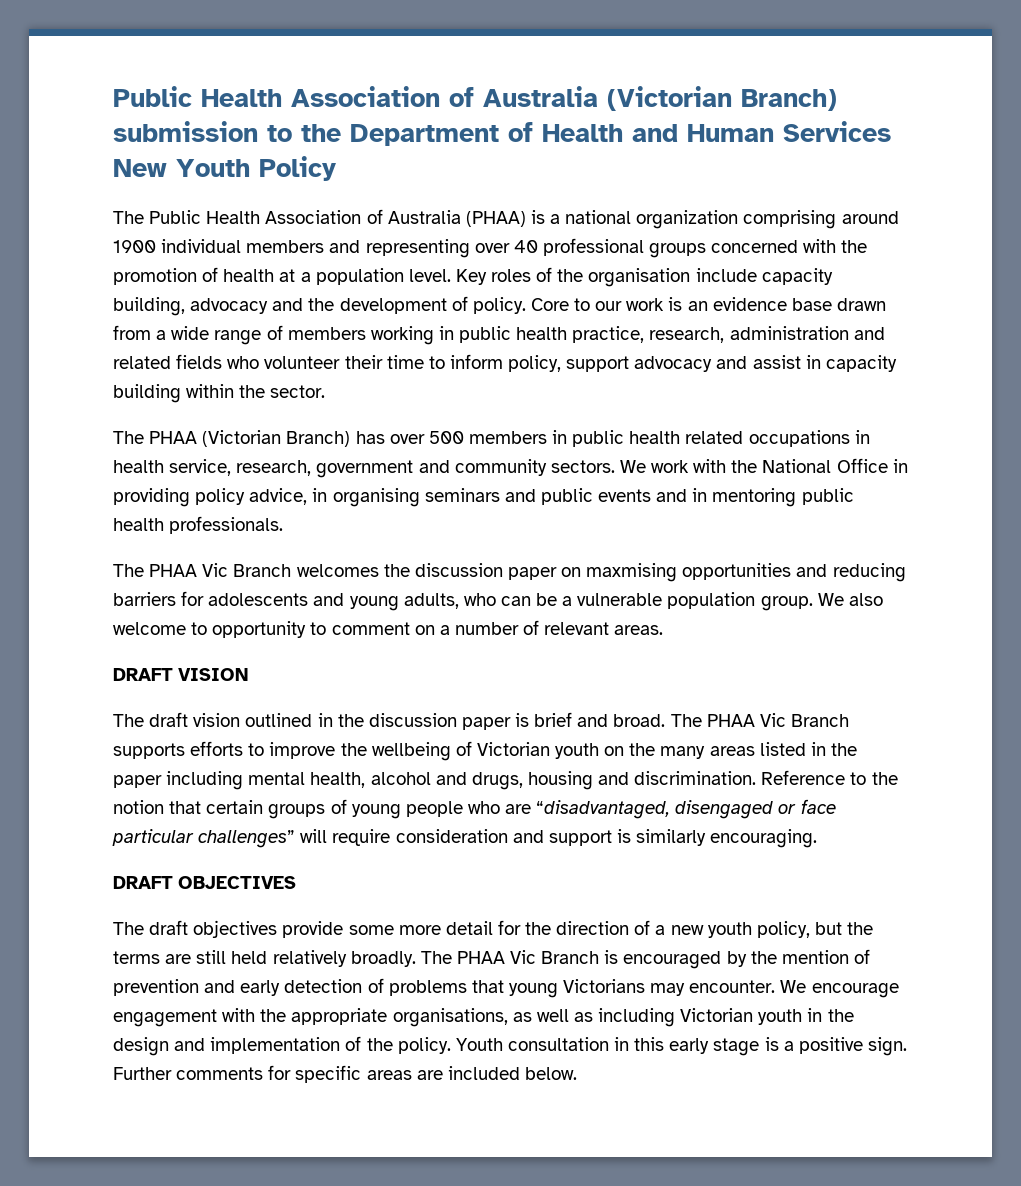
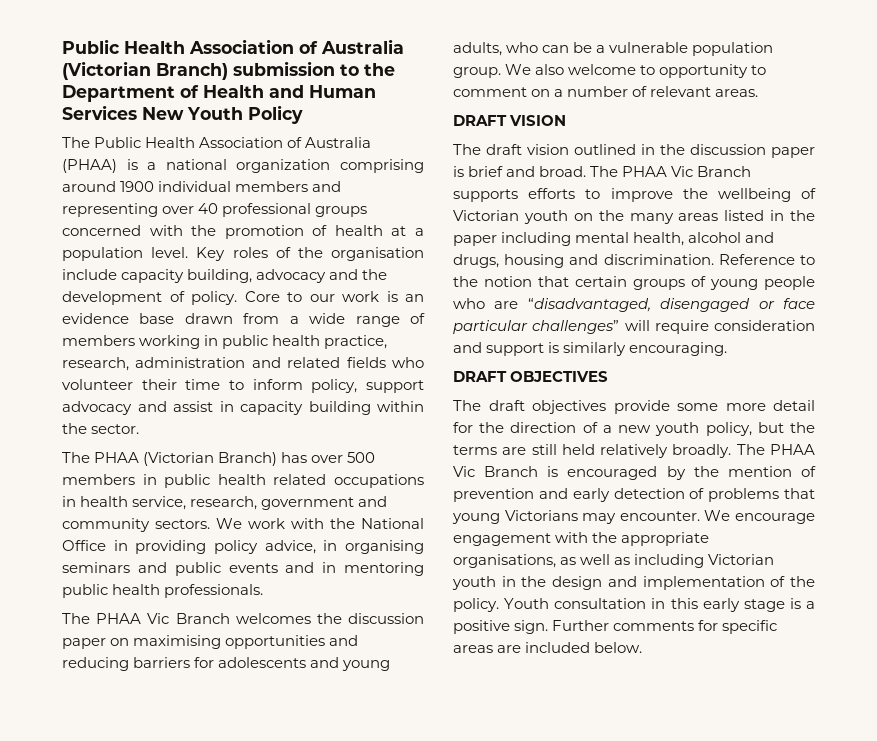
- The PHAA Vic Branch welcomes the discussion paper on maxmising opportunities and reducing barriers for adolescents and young adults, who can be a vulnerable population group.
+ The PHAA Vic Branch welcomes the discussion paper on maximising opportunities and reducing barriers for adolescents and young adults, who can be a vulnerable population group.

